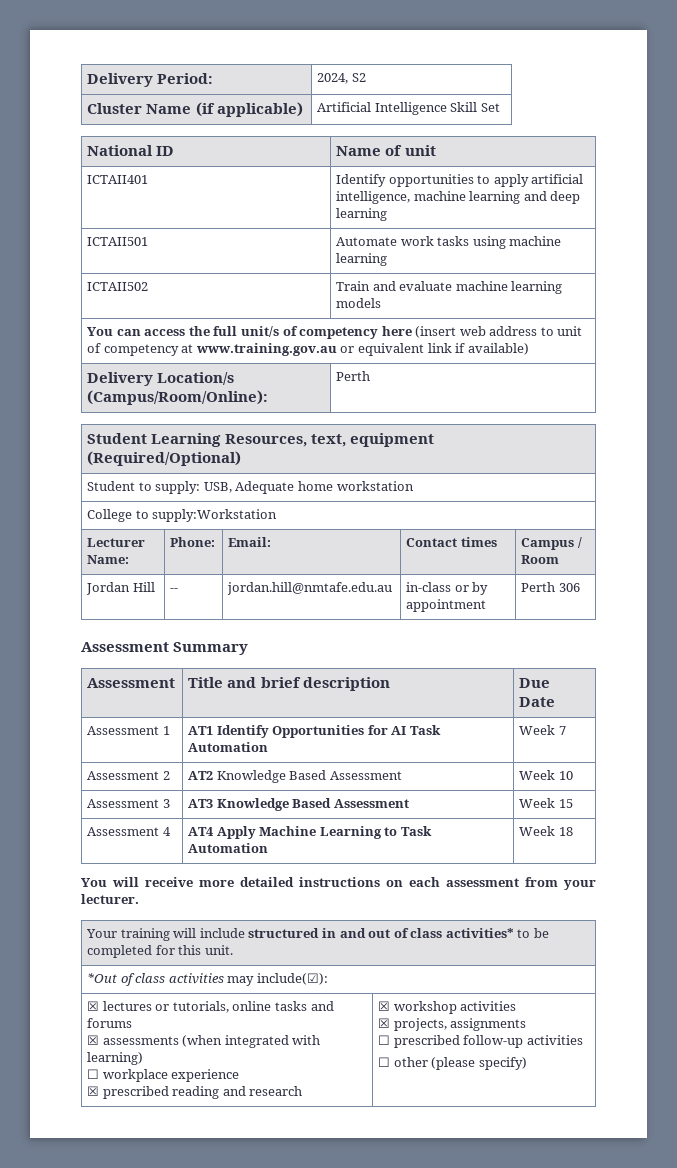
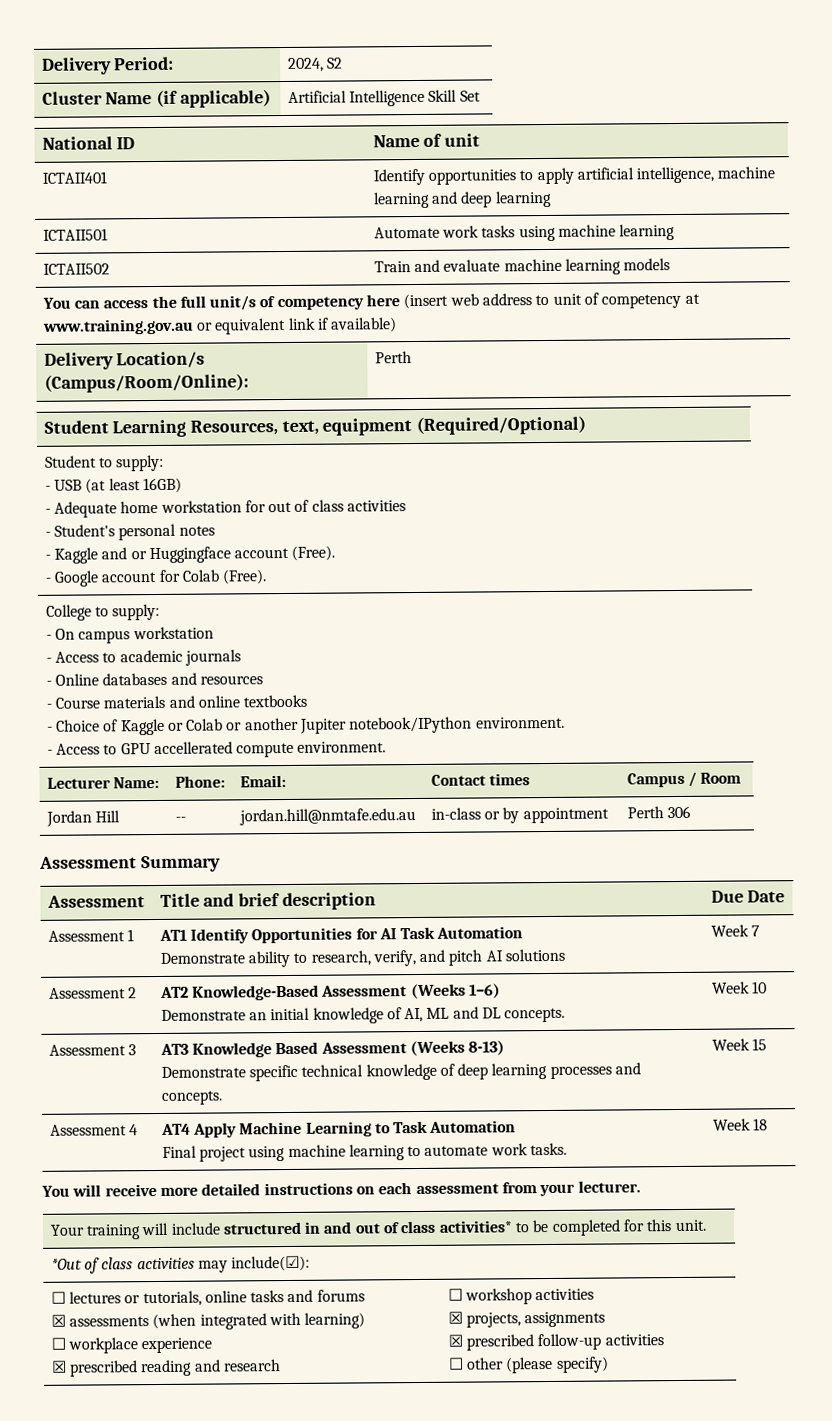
- Student to supply: USB, Adequate home workstation
- College to supply:Workstation
+ Student to supply:
+ - USB (at least 16GB)
+ - Adequate home workstation for out of class activities
+ - Student's personal notes
+ - Kaggle and or Huggingface account (Free).
+ - Google account for Colab (Free).
+ College to supply:
+ - On campus workstation
+ - Access to academic journals
+ - Online databases and resources
+ - Course materials and online textbooks
+ - Choice of Kaggle or Colab or another Jupiter notebook/IPython environment.
+ - Access to GPU accellerated compute environment.
- Assessment 1 | AT1 Identify Opportunities for AI Task Automation | Week 7
+ Assessment 1 | AT1 Identify Opportunities for AI Task Automation
+ Demonstrate ability to research, verify, and pitch AI solutions | Week 7
- Assessment 2 | AT2 Knowledge Based Assessment | Week 10
+ Assessment 2 | AT2 Knowledge-Based Assessment (Weeks 1–6)
+ Demonstrate an initial knowledge of AI, ML and DL concepts. | Week 10
- Assessment 3 | AT3 Knowledge Based Assessment | Week 15
+ Assessment 3 | AT3 Knowledge Based Assessment (Weeks 8-13)
+ Demonstrate specific technical knowledge of deep learning processes and concepts. | Week 15
- Assessment 4 | AT4 Apply Machine Learning to Task Automation | Week 18
+ Assessment 4 | AT4 Apply Machine Learning to Task Automation
+ Final project using machine learning to automate work tasks. | Week 18
- ☒ lectures or tutorials, online tasks and forums
+ ☐ lectures or tutorials, online tasks and forums
  ☒ assessments (when integrated with learning)
  ☐ workplace experience
- ☒ prescribed reading and research | ☒ workshop activities
+ ☒ prescribed reading and research | ☐ workshop activities
  ☒ projects, assignments
- ☐ prescribed follow-up activities
+ ☒ prescribed follow-up activities

